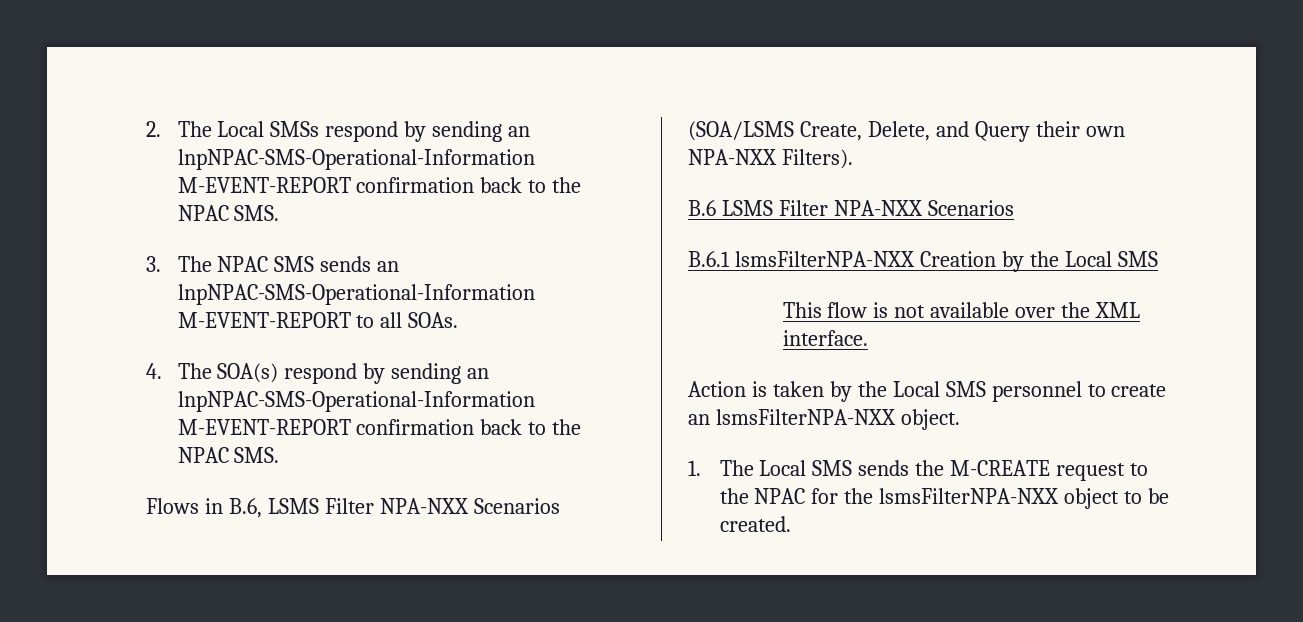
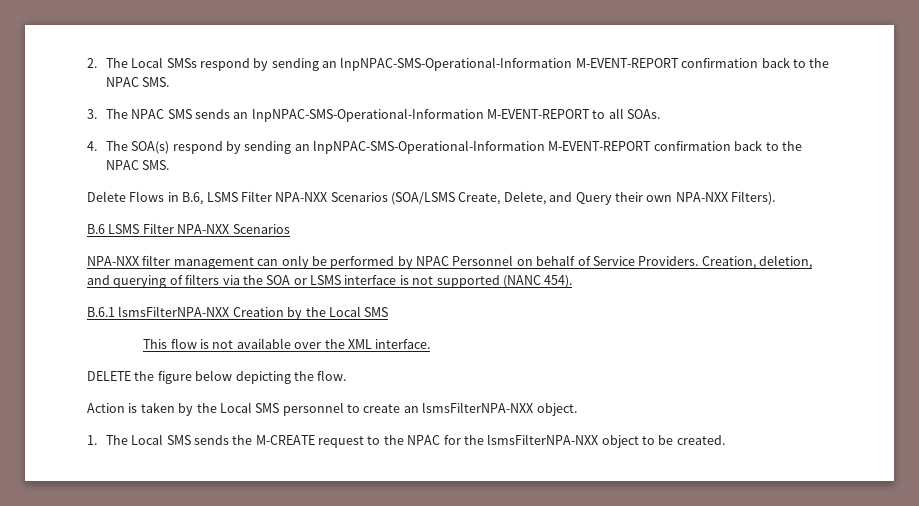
- Flows in B.6, LSMS Filter NPA-NXX Scenarios (SOA/LSMS Create, Delete, and Query their own NPA-NXX Filters).
+ Delete Flows in B.6, LSMS Filter NPA-NXX Scenarios (SOA/LSMS Create, Delete, and Query their own NPA-NXX Filters).
+ NPA-NXX filter management can only be performed by NPAC Personnel on behalf of Service Providers. Creation, deletion, and querying of filters via the SOA or LSMS interface is not supported (NANC 454).
+ DELETE the figure below depicting the flow.

